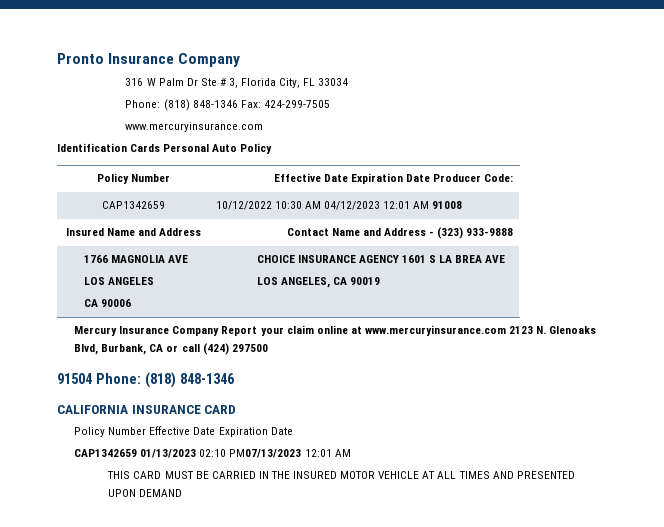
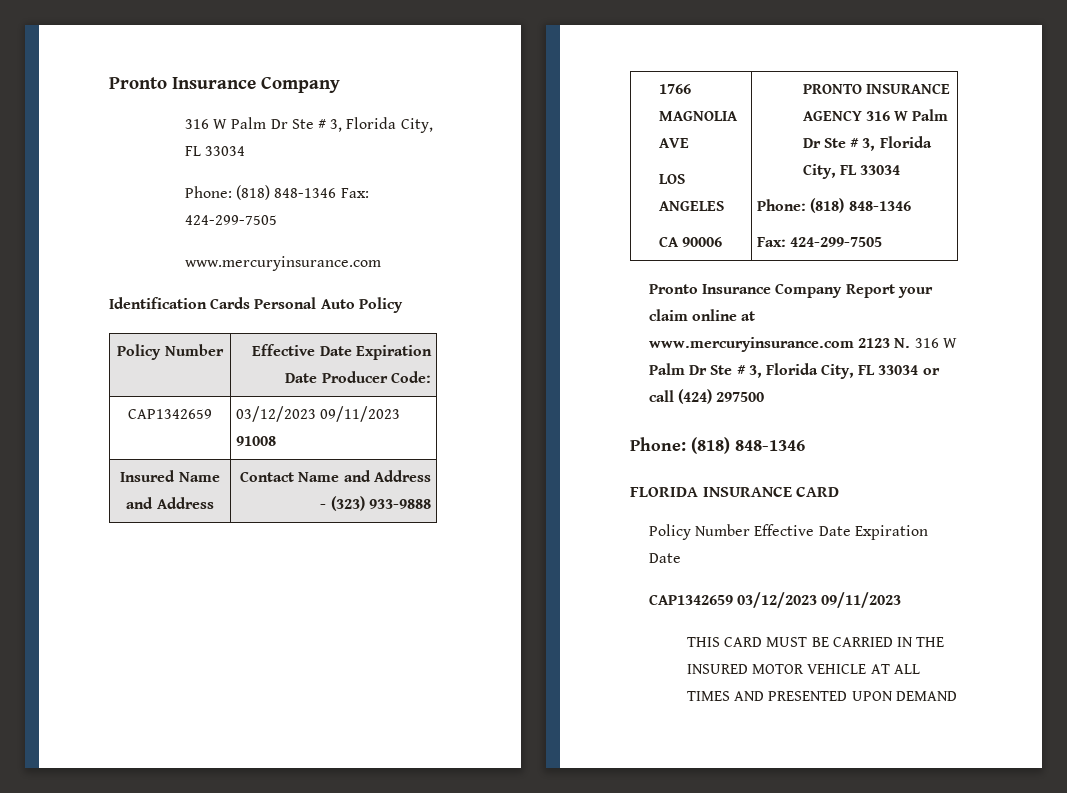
- CAP1342659 | 10/12/2022 10:30 AM 04/12/2023 12:01 AM 91008
+ CAP1342659 | 03/12/2023 09/11/2023 91008
  1766 MAGNOLIA AVE
  LOS ANGELES
- CA 90006 | CHOICE INSURANCE AGENCY 1601 S LA BREA AVE
- LOS ANGELES, CA 90019
- Mercury Insurance Company Report your claim online at www.mercuryinsurance.com 2123 N. Glenoaks Blvd, Burbank, CA or call (424) 297500
- 91504 Phone: (818) 848-1346
- CALIFORNIA INSURANCE CARD
+ CA 90006 | PRONTO INSURANCE AGENCY 316 W Palm Dr Ste # 3, Florida City, FL 33034
+ Phone: (818) 848-1346
+ Fax: 424-299-7505
+ Pronto Insurance Company Report your claim online at www.mercuryinsurance.com 2123 N. 316 W Palm Dr Ste # 3, Florida City, FL 33034 or call (424) 297500
+ Phone: (818) 848-1346
+ FLORIDA INSURANCE CARD
- CAP1342659 01/13/2023 02:10 PM07/13/2023 12:01 AM
+ CAP1342659 03/12/2023 09/11/2023

